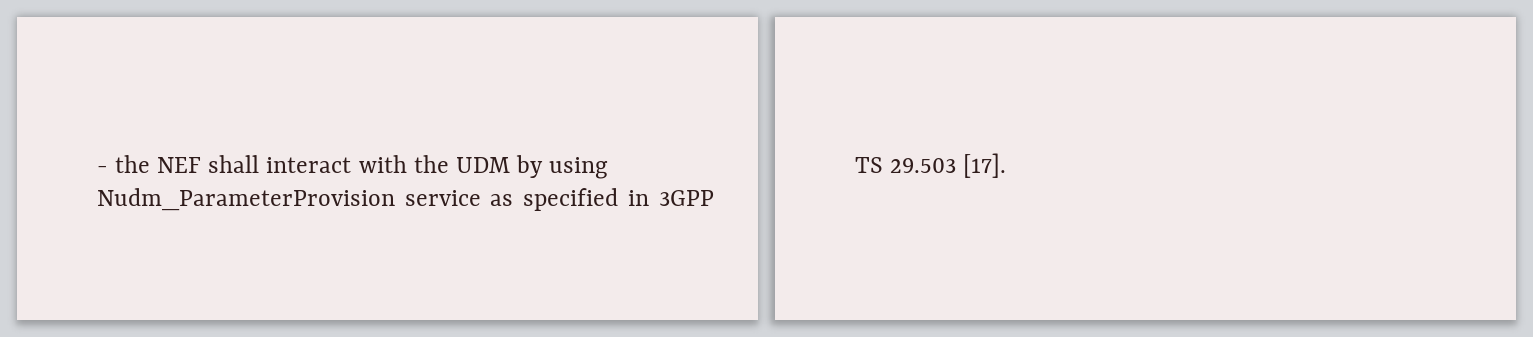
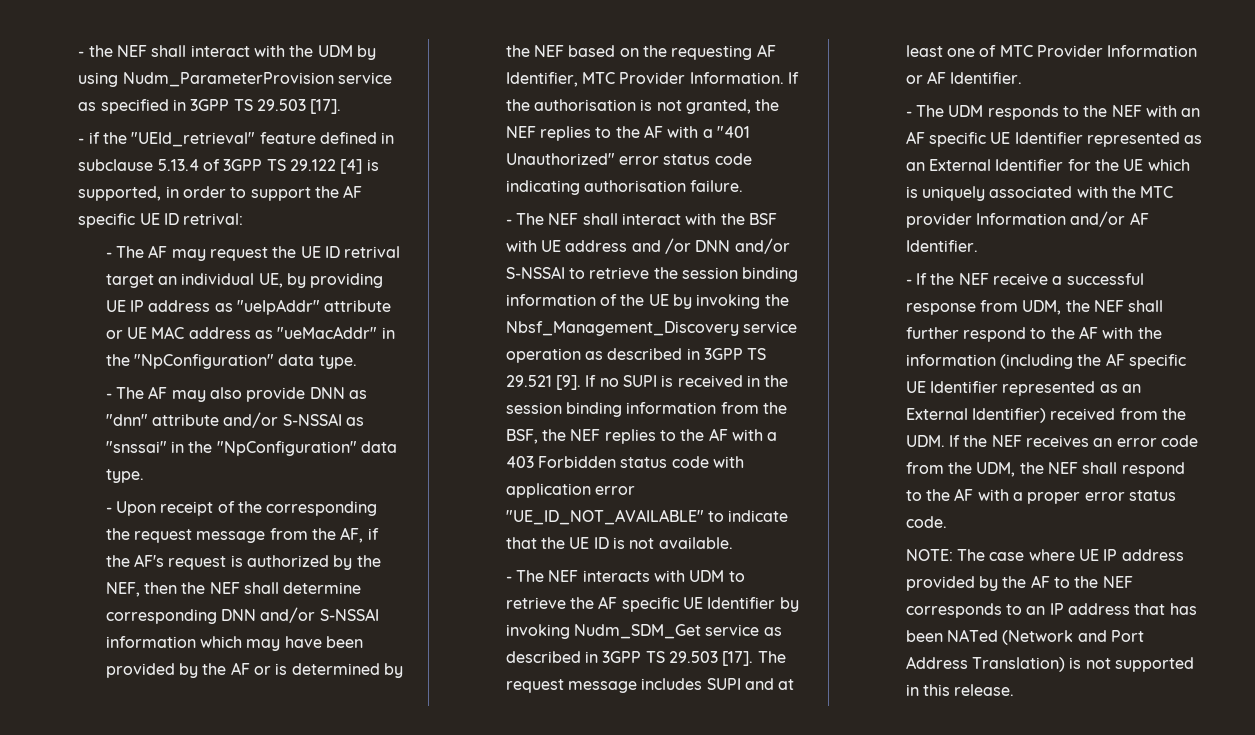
+ - if the "UEId_retrieval" feature defined in subclause 5.13.4 of 3GPP TS 29.122 [4] is supported, in order to support the AF specific UE ID retrival:
+ - The AF may request the UE ID retrival target an individual UE, by providing UE IP address as "ueIpAddr" attribute or UE MAC address as "ueMacAddr" in the "NpConfiguration" data type.
+ - The AF may also provide DNN as "dnn" attribute and/or S-NSSAI as "snssai" in the "NpConfiguration" data type.
+ - Upon receipt of the corresponding the request message from the AF, if the AF's request is authorized by the NEF, then the NEF shall determine corresponding DNN and/or S-NSSAI information which may have been provided by the AF or is determined by the NEF based on the requesting AF Identifier, MTC Provider Information. If the authorisation is not granted, the NEF replies to the AF with a "401 Unauthorized" error status code indicating authorisation failure.
+ - The NEF shall interact with the BSF with UE address and /or DNN and/or S-NSSAI to retrieve the session binding information of the UE by invoking the Nbsf_Management_Discovery service operation as described in 3GPP TS 29.521 [9]. If no SUPI is received in the session binding information from the BSF, the NEF replies to the AF with a 403 Forbidden status code with application error "UE_ID_NOT_AVAILABLE" to indicate that the UE ID is not available.
+ - The NEF interacts with UDM to retrieve the AF specific UE Identifier by invoking Nudm_SDM_Get service as described in 3GPP TS 29.503 [17]. The request message includes SUPI and at least one of MTC Provider Information or AF Identifier.
+ - The UDM responds to the NEF with an AF specific UE Identifier represented as an External Identifier for the UE which is uniquely associated with the MTC provider Information and/or AF Identifier.
+ - If the NEF receive a successful response from UDM, the NEF shall further respond to the AF with the information (including the AF specific UE Identifier represented as an External Identifier) received from the UDM. If the NEF receives an error code from the UDM, the NEF shall respond to the AF with a proper error status code.
+ NOTE: The case where UE IP address provided by the AF to the NEF corresponds to an IP address that has been NATed (Network and Port Address Translation) is not supported in this release.

